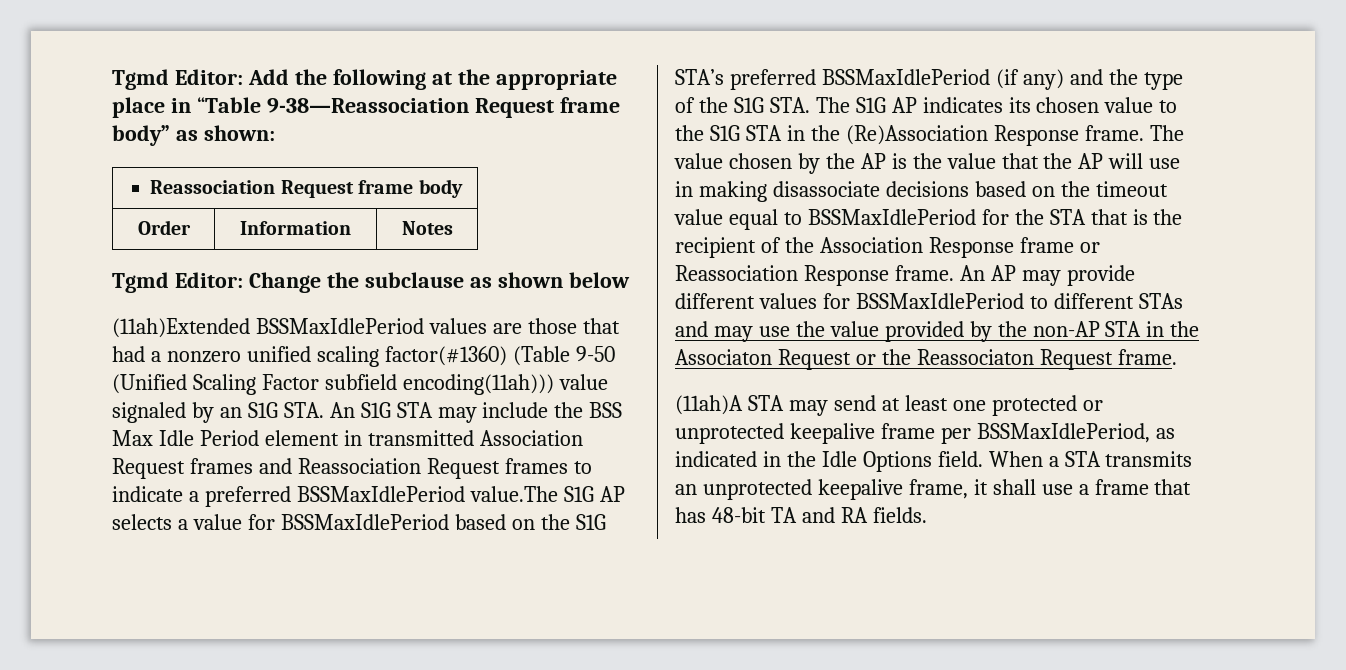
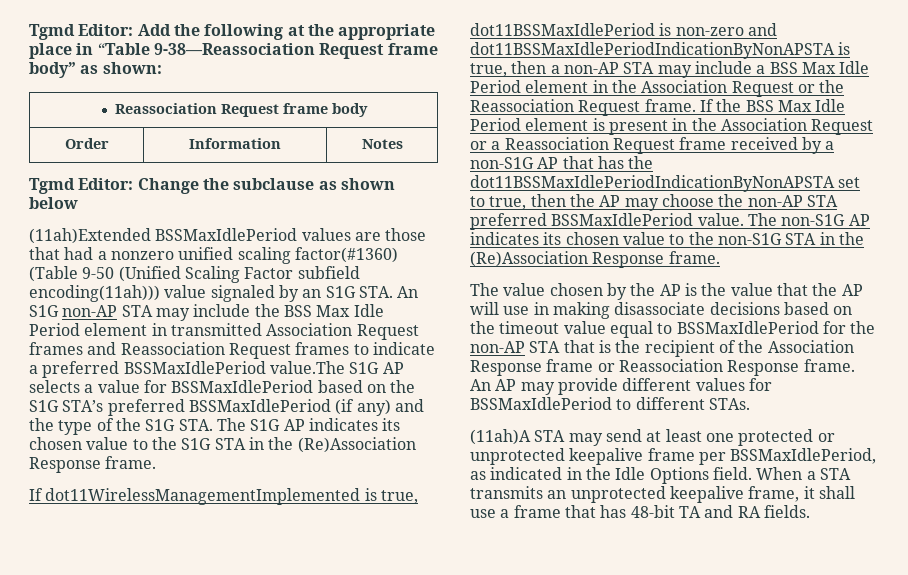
- (11ah)Extended BSSMaxIdlePeriod values are those that had a nonzero unified scaling factor(#1360) (Table 9-50 (Unified Scaling Factor subfield encoding(11ah))) value signaled by an S1G STA. An S1G STA may include the BSS Max Idle Period element in transmitted Association Request frames and Reassociation Request frames to indicate a preferred BSSMaxIdlePeriod value.The S1G AP selects a value for BSSMaxIdlePeriod based on the S1G STA’s preferred BSSMaxIdlePeriod (if any) and the type of the S1G STA. The S1G AP indicates its chosen value to the S1G STA in the (Re)Association Response frame. The value chosen by the AP is the value that the AP will use in making disassociate decisions based on the timeout value equal to BSSMaxIdlePeriod for the STA that is the recipient of the Association Response frame or Reassociation Response frame.
+ (11ah)Extended BSSMaxIdlePeriod values are those that had a nonzero unified scaling factor(#1360) (Table 9-50 (Unified Scaling Factor subfield encoding(11ah))) value signaled by an S1G STA. An S1G non-AP STA may include the BSS Max Idle Period element in transmitted Association Request frames and Reassociation Request frames to indicate a preferred BSSMaxIdlePeriod value.The S1G AP selects a value for BSSMaxIdlePeriod based on the S1G STA’s preferred BSSMaxIdlePeriod (if any) and the type of the S1G STA. The S1G AP indicates its chosen value to the S1G STA in the (Re)Association Response frame.
+ If dot11WirelessManagementImplemented is true, dot11BSSMaxIdlePeriod is non-zero and dot11BSSMaxIdlePeriodIndicationByNonAPSTA is true, then a non-AP STA may include a BSS Max Idle Period element in the Association Request or the Reassociation Request frame. If the BSS Max Idle Period element is present in the Association Request or a Reassociation Request frame received by a non-S1G AP that has the dot11BSSMaxIdlePeriodIndicationByNonAPSTA set to true, then the AP may choose the non-AP STA preferred BSSMaxIdlePeriod value. The non-S1G AP indicates its chosen value to the non-S1G STA in the (Re)Association Response frame.
+ The value chosen by the AP is the value that the AP will use in making disassociate decisions based on the timeout value equal to BSSMaxIdlePeriod for the non-AP STA that is the recipient of the Association Response frame or Reassociation Response frame.
- An AP may provide different values for BSSMaxIdlePeriod to different STAs and may use the value provided by the non-AP STA in the Associaton Request or the Reassociaton Request frame.
+ An AP may provide different values for BSSMaxIdlePeriod to different STAs.

